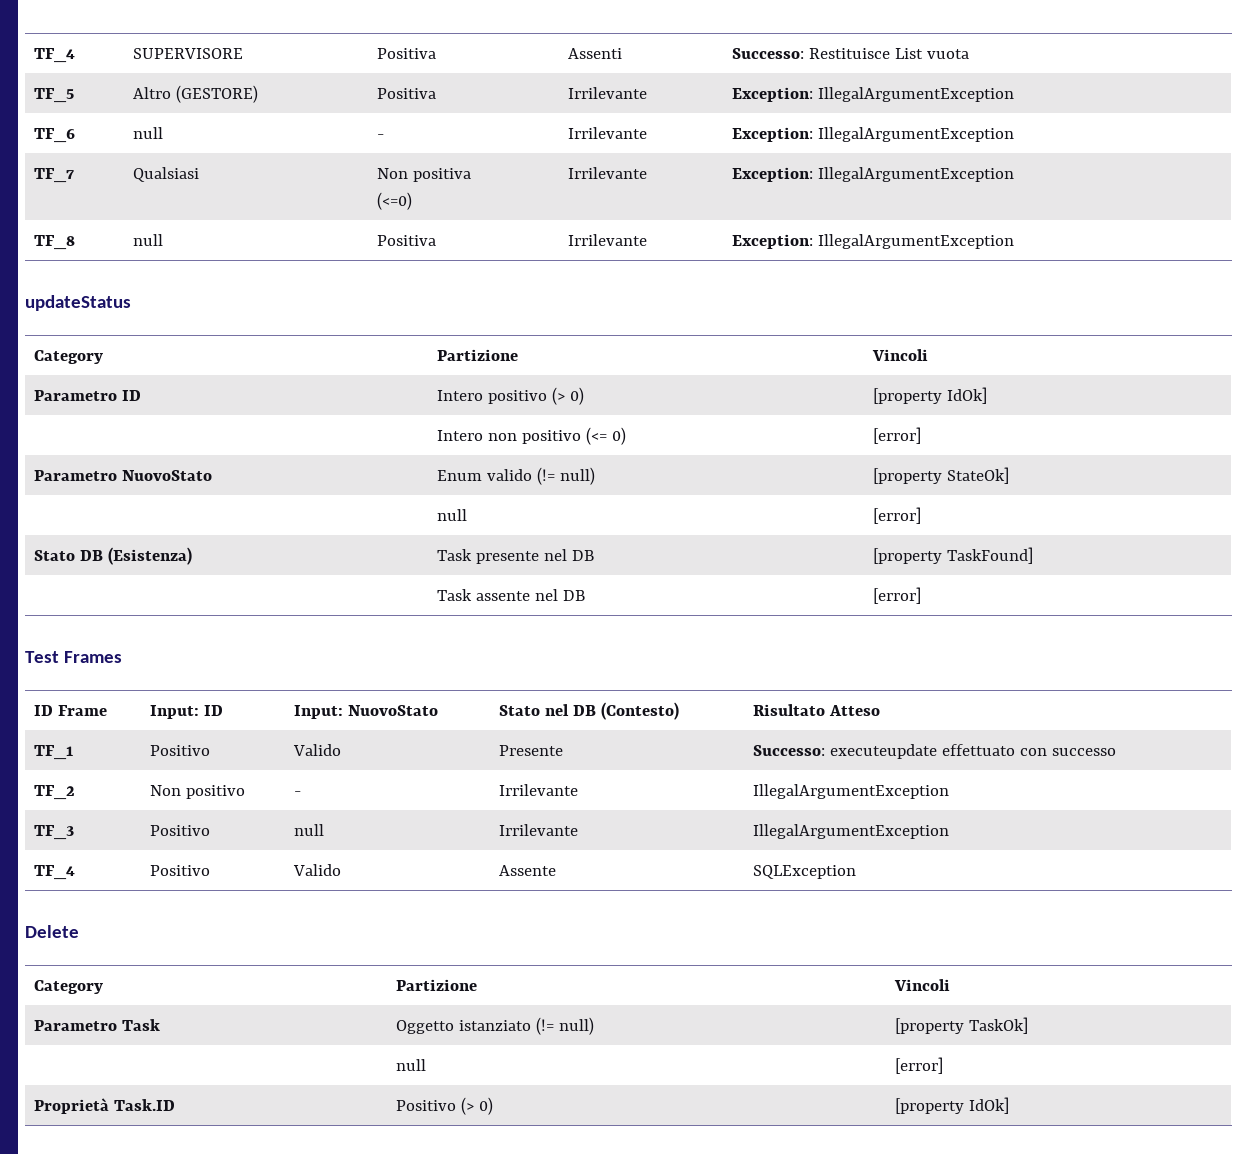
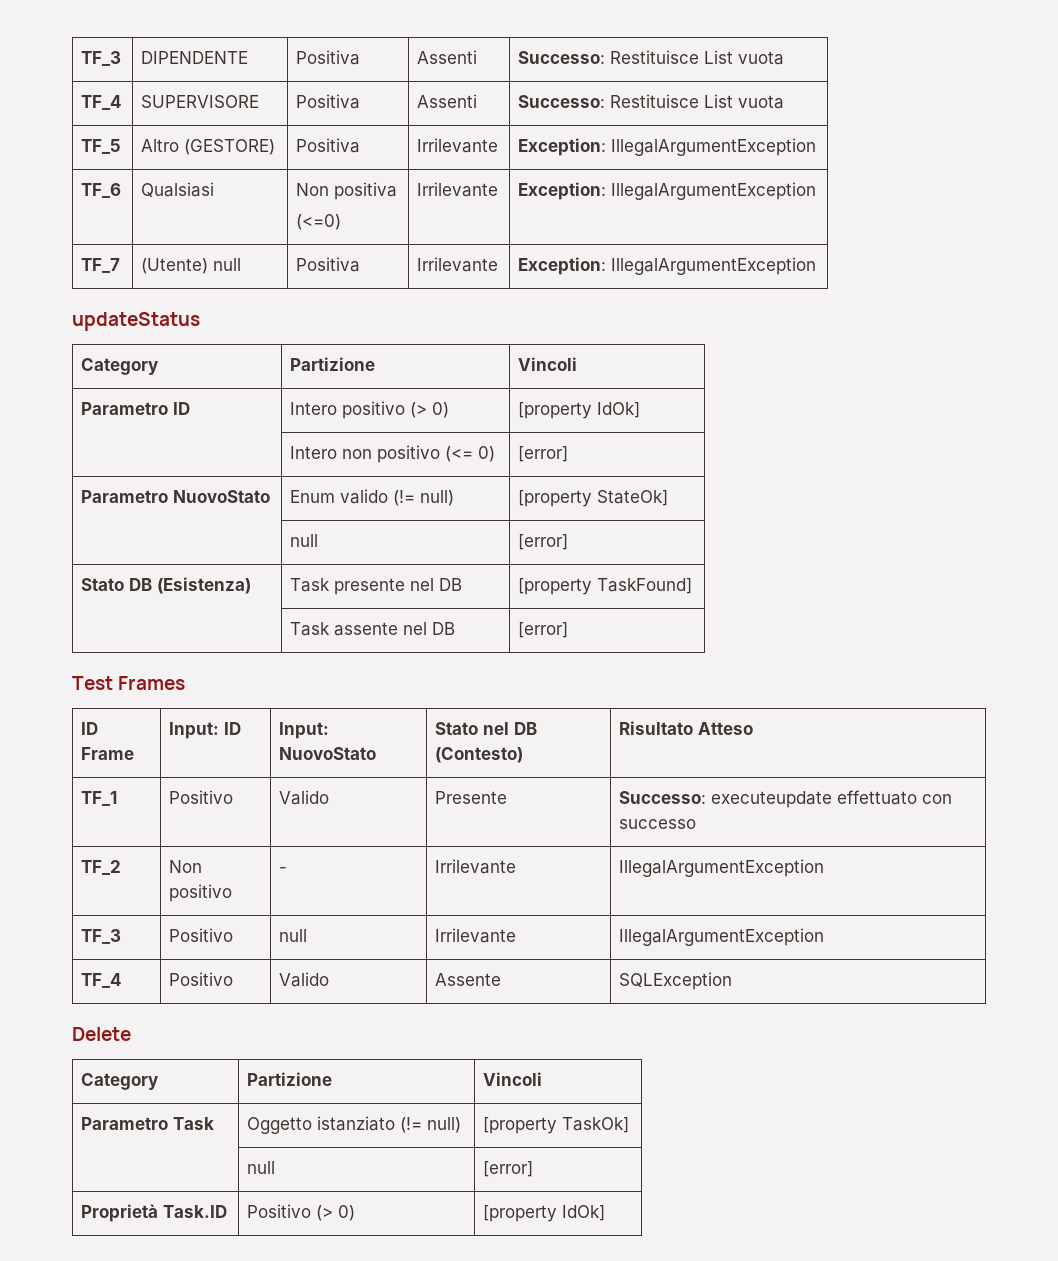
+ TF_3 | DIPENDENTE | Positiva | Assenti | Successo: Restituisce List vuota
- TF_6 | null | - | Irrilevante | Exception: IllegalArgumentException
- TF_7 | Qualsiasi | Non positiva
+ TF_6 | Qualsiasi | Non positiva
- TF_8 | null | Positiva | Irrilevante | Exception: IllegalArgumentException
+ TF_7 | (Utente) null | Positiva | Irrilevante | Exception: IllegalArgumentException

